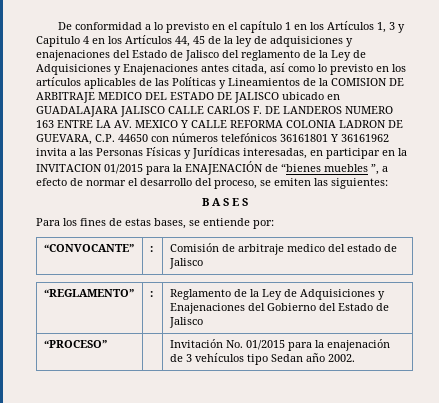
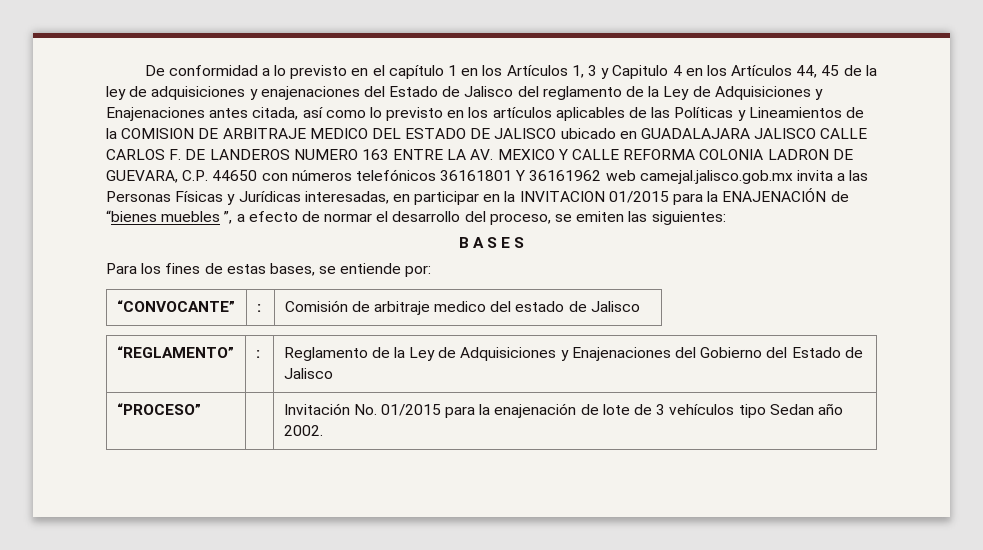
- De conformidad a lo previsto en el capítulo 1 en los Artículos 1, 3 y Capitulo 4 en los Artículos 44, 45 de la ley de adquisiciones y enajenaciones del Estado de Jalisco del reglamento de la Ley de Adquisiciones y Enajenaciones antes citada, así como lo previsto en los artículos aplicables de las Políticas y Lineamientos de la COMISION DE ARBITRAJE MEDICO DEL ESTADO DE JALISCO ubicado en GUADALAJARA JALISCO CALLE CARLOS F. DE LANDEROS NUMERO 163 ENTRE LA AV. MEXICO Y CALLE REFORMA COLONIA LADRON DE GUEVARA, C.P. 44650 con números telefónicos 36161801 Y 36161962 invita a las Personas Físicas y Jurídicas interesadas, en participar en la INVITACION 01/2015 para la ENAJENACIÓN de “bienes muebles ”, a efecto de normar el desarrollo del proceso, se emiten las siguientes:
+ De conformidad a lo previsto en el capítulo 1 en los Artículos 1, 3 y Capitulo 4 en los Artículos 44, 45 de la ley de adquisiciones y enajenaciones del Estado de Jalisco del reglamento de la Ley de Adquisiciones y Enajenaciones antes citada, así como lo previsto en los artículos aplicables de las Políticas y Lineamientos de la COMISION DE ARBITRAJE MEDICO DEL ESTADO DE JALISCO ubicado en GUADALAJARA JALISCO CALLE CARLOS F. DE LANDEROS NUMERO 163 ENTRE LA AV. MEXICO Y CALLE REFORMA COLONIA LADRON DE GUEVARA, C.P. 44650 con números telefónicos 36161801 Y 36161962 web camejal.jalisco.gob.mx invita a las Personas Físicas y Jurídicas interesadas, en participar en la INVITACION 01/2015 para la ENAJENACIÓN de “bienes muebles ”, a efecto de normar el desarrollo del proceso, se emiten las siguientes:
- “PROCESO” | | Invitación No. 01/2015 para la enajenación de 3 vehículos tipo Sedan año 2002.
+ “PROCESO” | | Invitación No. 01/2015 para la enajenación de lote de 3 vehículos tipo Sedan año 2002.

